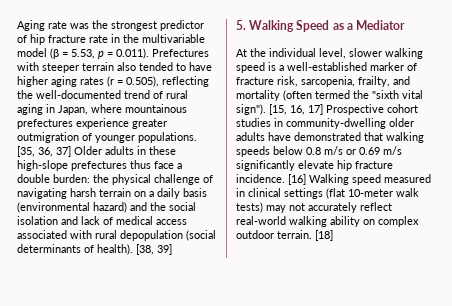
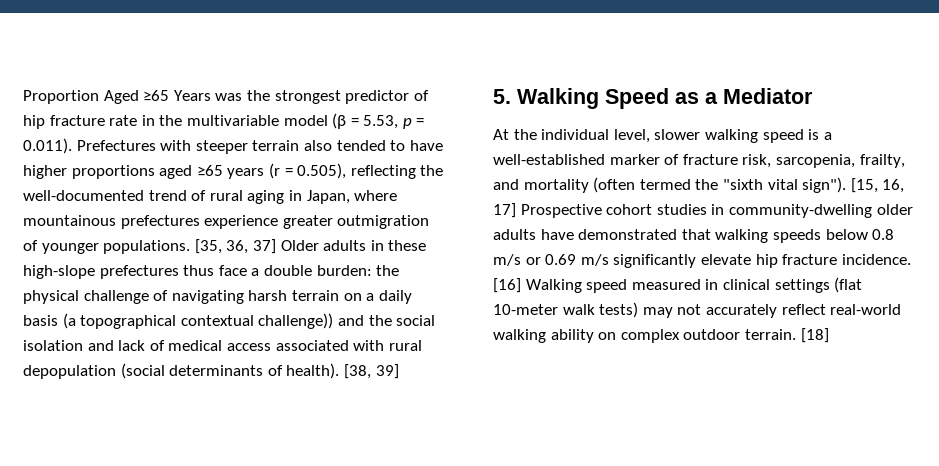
- Aging rate was the strongest predictor of hip fracture rate in the multivariable model (β = 5.53, p = 0.011). Prefectures with steeper terrain also tended to have higher aging rates (r = 0.505), reflecting the well-documented trend of rural aging in Japan, where mountainous prefectures experience greater outmigration of younger populations.
+ Proportion Aged ≥65 Years was the strongest predictor of hip fracture rate in the multivariable model (β = 5.53, p = 0.011). Prefectures with steeper terrain also tended to have higher proportions aged ≥65 years (r = 0.505), reflecting the well-documented trend of rural aging in Japan, where mountainous prefectures experience greater outmigration of younger populations.
- [35, 36, 37] Older adults in these high-slope prefectures thus face a double burden: the physical challenge of navigating harsh terrain on a daily basis (environmental hazard) and the social isolation and lack of medical access associated with rural depopulation (social determinants of health).
+ [35, 36, 37] Older adults in these high-slope prefectures thus face a double burden: the physical challenge of navigating harsh terrain on a daily basis (a topographical contextual challenge)) and the social isolation and lack of medical access associated with rural depopulation (social determinants of health).

